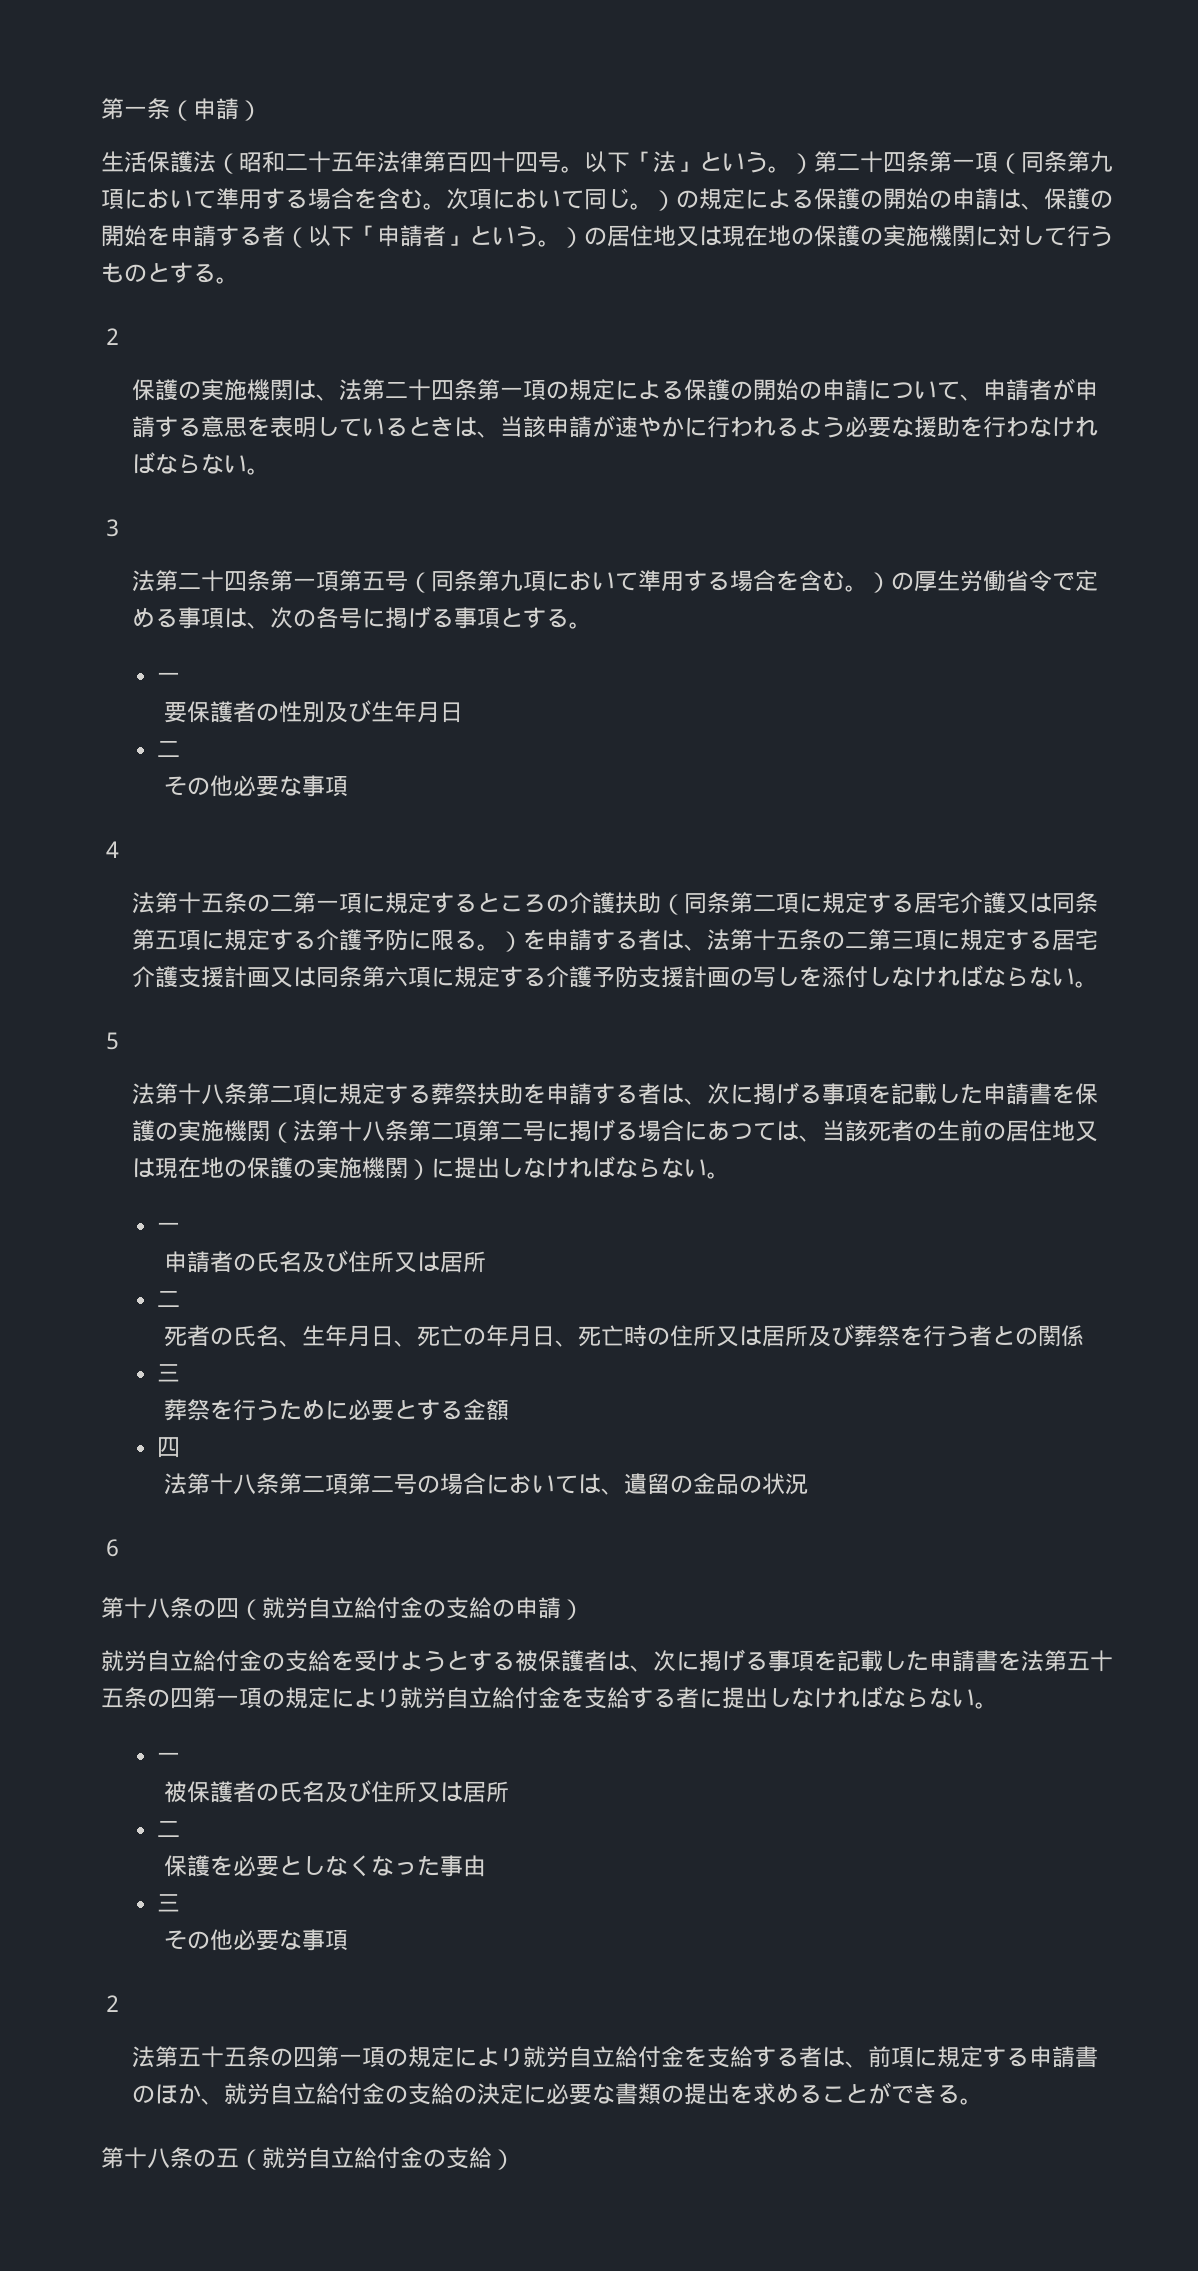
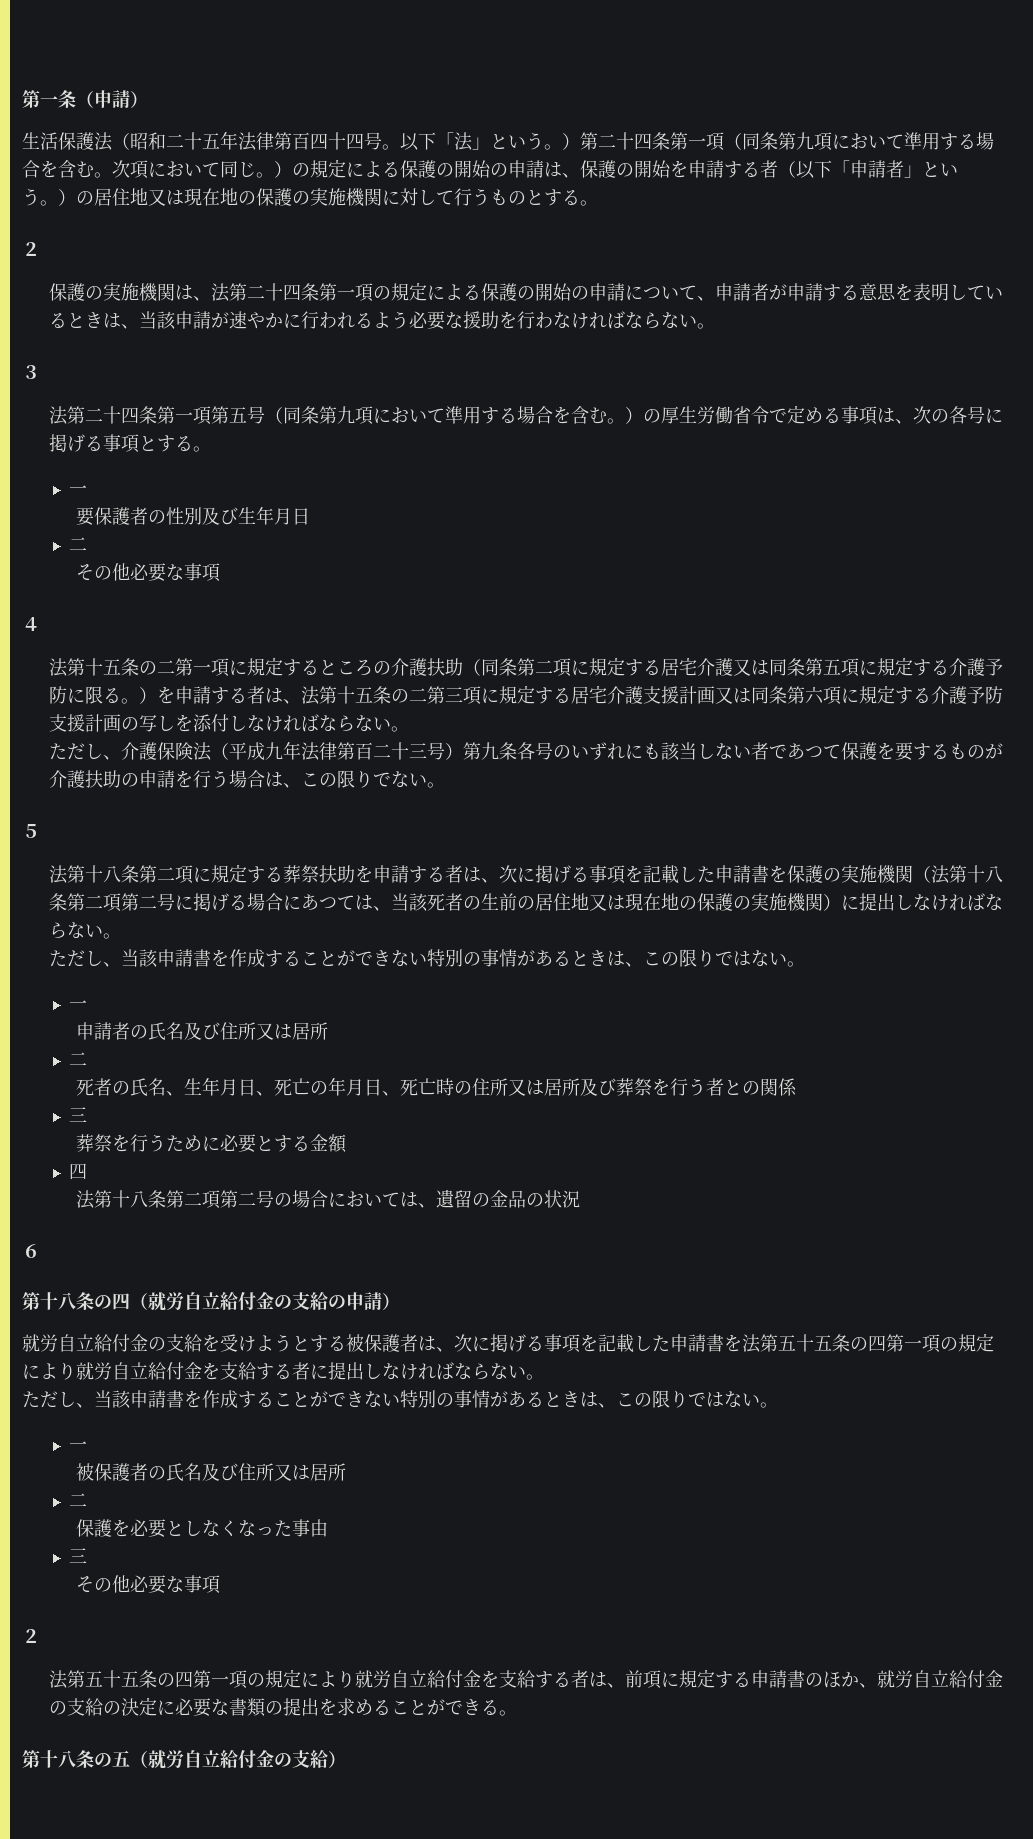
+ ただし、介護保険法（平成九年法律第百二十三号）第九条各号のいずれにも該当しない者であつて保護を要するものが介護扶助の申請を行う場合は、この限りでない。
  法第十八条第二項に規定する葬祭扶助を申請する者は、次に掲げる事項を記載した申請書を保護の実施機関（法第十八条第二項第二号に掲げる場合にあつては、当該死者の生前の居住地又は現在地の保護の実施機関）に提出しなければならない。
+ ただし、当該申請書を作成することができない特別の事情があるときは、この限りではない。
  就労自立給付金の支給を受けようとする被保護者は、次に掲げる事項を記載した申請書を法第五十五条の四第一項の規定により就労自立給付金を支給する者に提出しなければならない。
+ ただし、当該申請書を作成することができない特別の事情があるときは、この限りではない。

